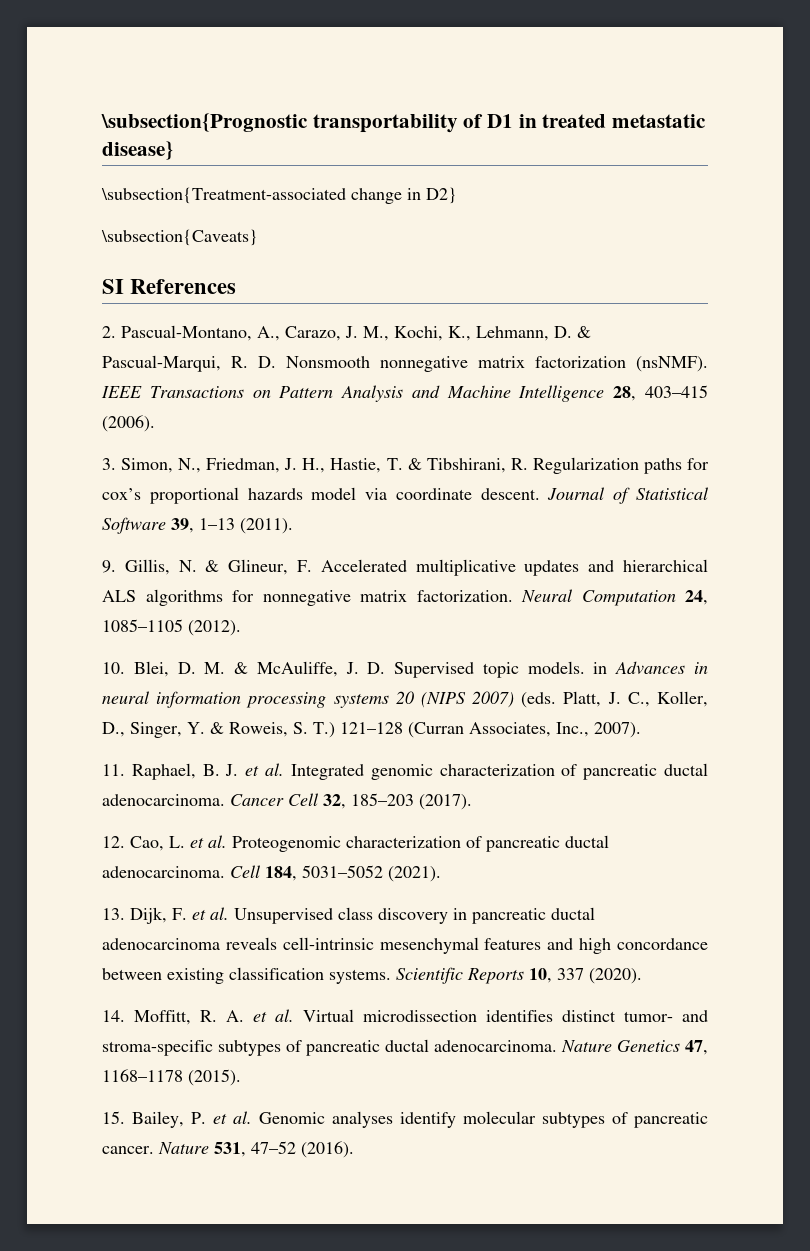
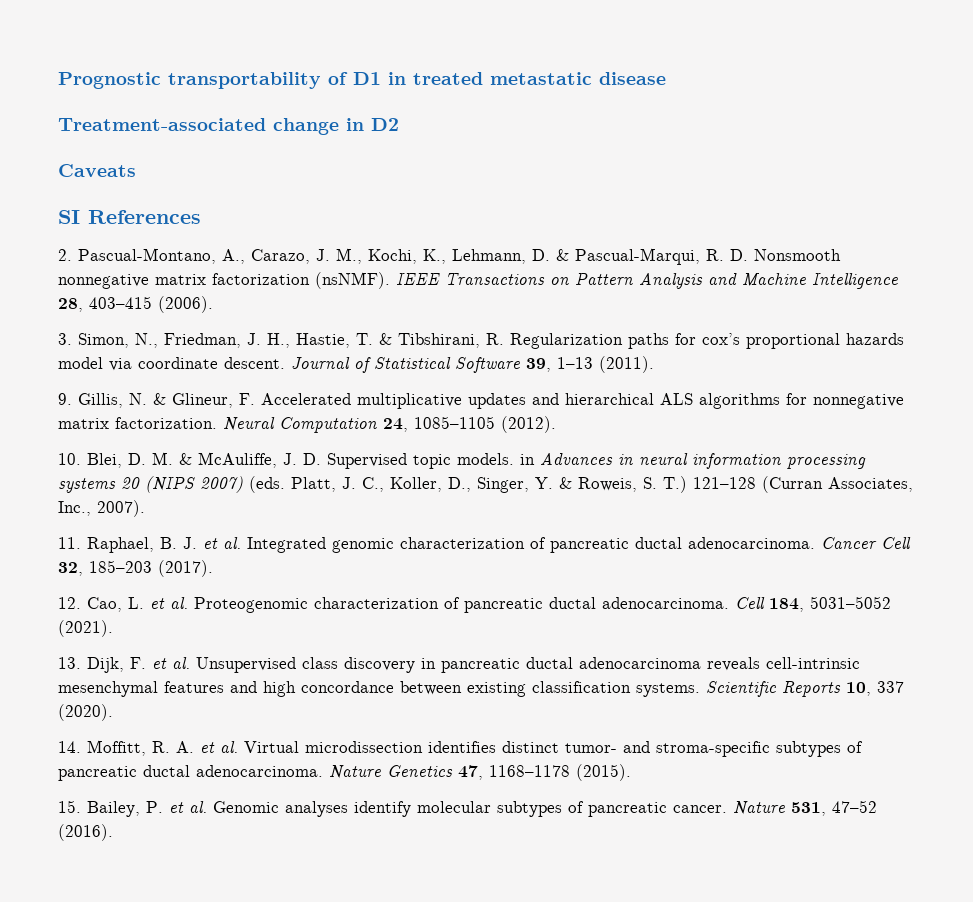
- \subsection{Prognostic transportability of D1 in treated metastatic disease}
- \subsection{Treatment-associated change in D2}
- \subsection{Caveats}
+ Prognostic transportability of D1 in treated metastatic disease
+ Treatment-associated change in D2
+ Caveats

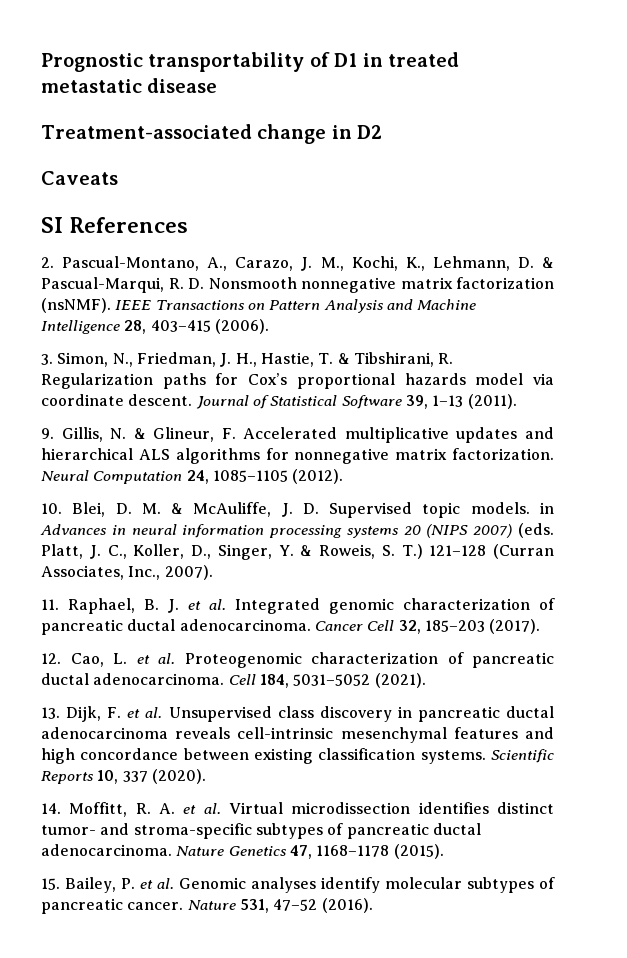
- 3. Simon, N., Friedman, J. H., Hastie, T. & Tibshirani, R. Regularization paths for cox’s proportional hazards model via coordinate descent.
+ 3. Simon, N., Friedman, J. H., Hastie, T. & Tibshirani, R. Regularization paths for Cox’s proportional hazards model via coordinate descent.

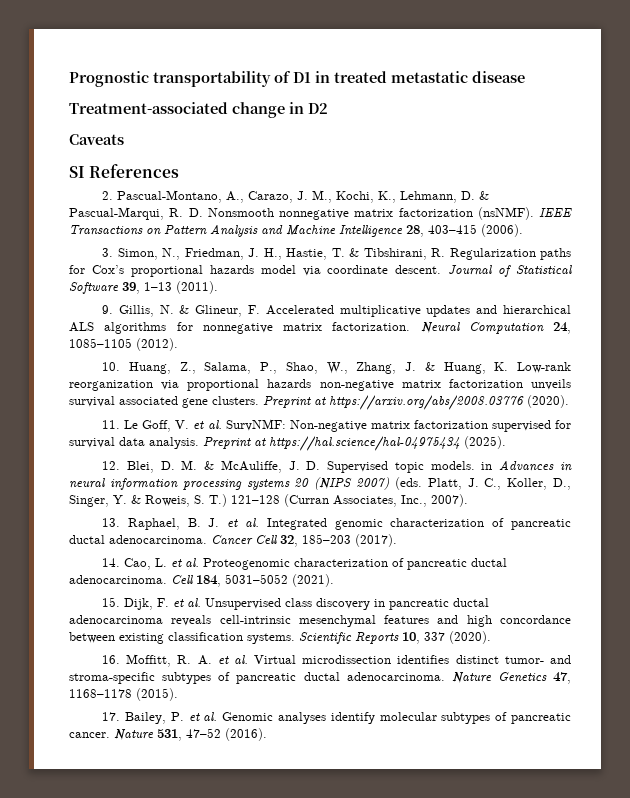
- 10. Blei, D. M. & McAuliffe, J. D. Supervised topic models. in Advances in neural information processing systems 20 (NIPS 2007) (eds. Platt, J. C., Koller, D., Singer, Y. & Roweis, S. T.) 121–128 (Curran Associates, Inc., 2007).
+ 10. Huang, Z., Salama, P., Shao, W., Zhang, J. & Huang, K. Low-rank reorganization via proportional hazards non-negative matrix factorization unveils survival associated gene clusters. Preprint at https://arxiv.org/abs/2008.03776 (2020).
+ 11. Le Goff, V. et al. SurvNMF: Non-negative matrix factorization supervised for survival data analysis. Preprint at https://hal.science/hal-04975434 (2025).
+ 12. Blei, D. M. & McAuliffe, J. D. Supervised topic models. in Advances in neural information processing systems 20 (NIPS 2007) (eds. Platt, J. C., Koller, D., Singer, Y. & Roweis, S. T.) 121–128 (Curran Associates, Inc., 2007).
- 11. Raphael, B. J. et al. Integrated genomic characterization of pancreatic ductal adenocarcinoma.
+ 13. Raphael, B. J. et al. Integrated genomic characterization of pancreatic ductal adenocarcinoma.
- 12. Cao, L. et al. Proteogenomic characterization of pancreatic ductal adenocarcinoma.
+ 14. Cao, L. et al. Proteogenomic characterization of pancreatic ductal adenocarcinoma.
- 13. Dijk, F. et al. Unsupervised class discovery in pancreatic ductal adenocarcinoma reveals cell-intrinsic mesenchymal features and high concordance between existing classification systems.
+ 15. Dijk, F. et al. Unsupervised class discovery in pancreatic ductal adenocarcinoma reveals cell-intrinsic mesenchymal features and high concordance between existing classification systems.
- 14. Moffitt, R. A. et al. Virtual microdissection identifies distinct tumor- and stroma-specific subtypes of pancreatic ductal adenocarcinoma.
+ 16. Moffitt, R. A. et al. Virtual microdissection identifies distinct tumor- and stroma-specific subtypes of pancreatic ductal adenocarcinoma.
- 15. Bailey, P. et al. Genomic analyses identify molecular subtypes of pancreatic cancer.
+ 17. Bailey, P. et al. Genomic analyses identify molecular subtypes of pancreatic cancer.

